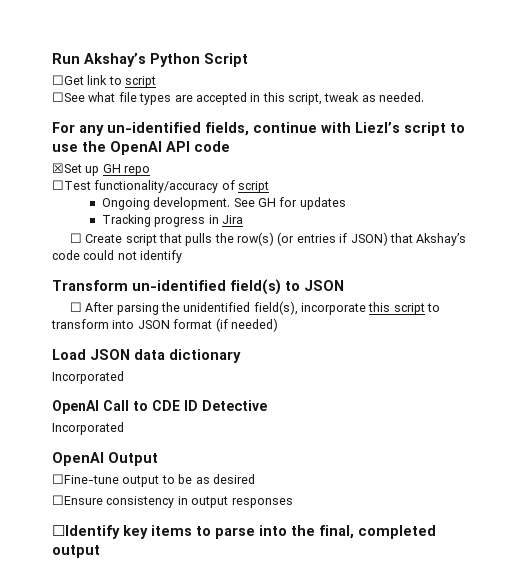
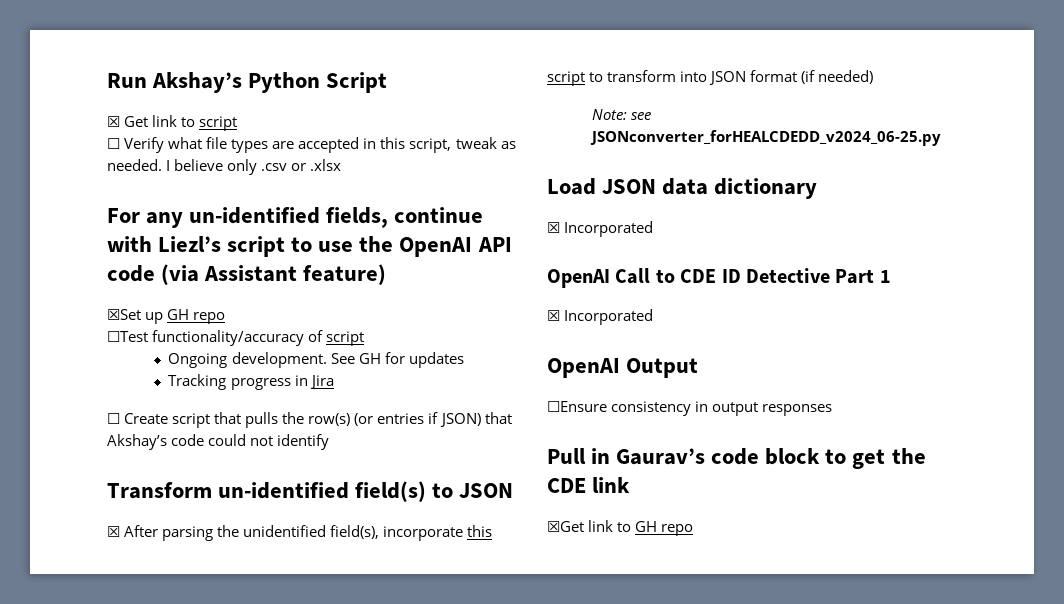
- ☐Get link to script
+ ☒ Get link to script
- ☐See what file types are accepted in this script, tweak as needed.
+ ☐ Verify what file types are accepted in this script, tweak as needed. I believe only .csv or .xlsx
- For any un-identified fields, continue with Liezl’s script to use the OpenAI API code
+ For any un-identified fields, continue with Liezl’s script to use the OpenAI API code (via Assistant feature)
- ☐ After parsing the unidentified field(s), incorporate this script to transform into JSON format (if needed)
+ ☒ After parsing the unidentified field(s), incorporate this script to transform into JSON format (if needed)
+ Note: see JSONconverter_forHEALCDEDD_v2024_06-25.py
  Load JSON data dictionary
- Incorporated
+ ☒ Incorporated
- OpenAI Call to CDE ID Detective
- Incorporated
+ OpenAI Call to CDE ID Detective Part 1
+ ☒ Incorporated
- ☐Fine-tune output to be as desired
- ☐Identify key items to parse into the final, completed output
+ Pull in Gaurav’s code block to get the CDE link
+ ☒Get link to GH repo

